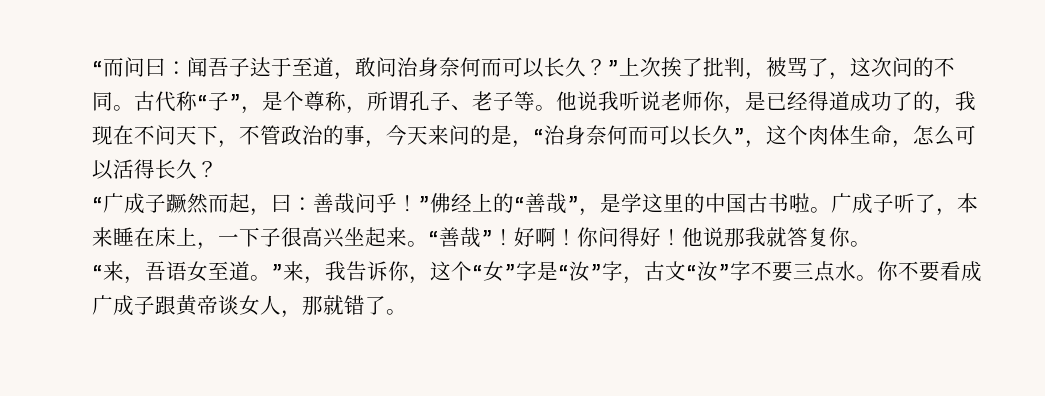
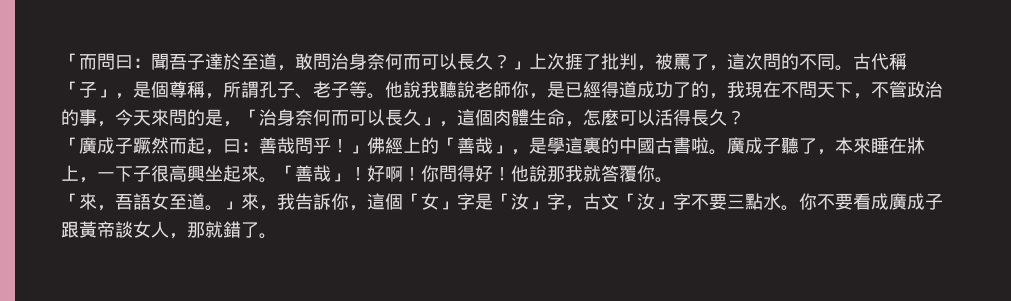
- “而问曰：闻吾子达于至道，敢问治身奈何而可以长久？”上次挨了批判，被骂了，这次问的不同。古代称“子”，是个尊称，所谓孔子、老子等。
+ 「而問曰：聞吾子達於至道，敢問治身奈何而可以長久？」上次捱了批判，被罵了，這次問的不同。古代稱「子」，是個尊稱，所謂孔子、老子等。
- 他说我听说老师你，是已经得道成功了的，我现在不问天下，不管政治的事，今天来问的是，“治身奈何而可以长久”，这个肉体生命，怎么可以活得长久？
+ 他說我聽說老師你，是已經得道成功了的，我現在不問天下，不管政治的事，今天來問的是，「治身奈何而可以長久」，這個肉體生命，怎麼可以活得長久？
- “广成子蹶然而起，曰：善哉问乎！”佛经上的“善哉”，是学这里的中国古书啦。广成子听了，本来睡在床上，一下子很高兴坐起来。“善哉”！
+ 「廣成子蹶然而起，曰：善哉問乎！」佛經上的「善哉」，是學這裏的中國古書啦。廣成子聽了，本來睡在牀上，一下子很高興坐起來。「善哉」！
- 你问得好！
+ 你問得好！
- 他说那我就答复你。
+ 他說那我就答覆你。
- “来，吾语女至道。”来，我告诉你，这个“女”字是“汝”字，古文“汝”字不要三点水。
+ 「來，吾語女至道。」來，我告訴你，這個「女」字是「汝」字，古文「汝」字不要三點水。
- 你不要看成广成子跟黄帝谈女人，那就错了。
+ 你不要看成廣成子跟黃帝談女人，那就錯了。

